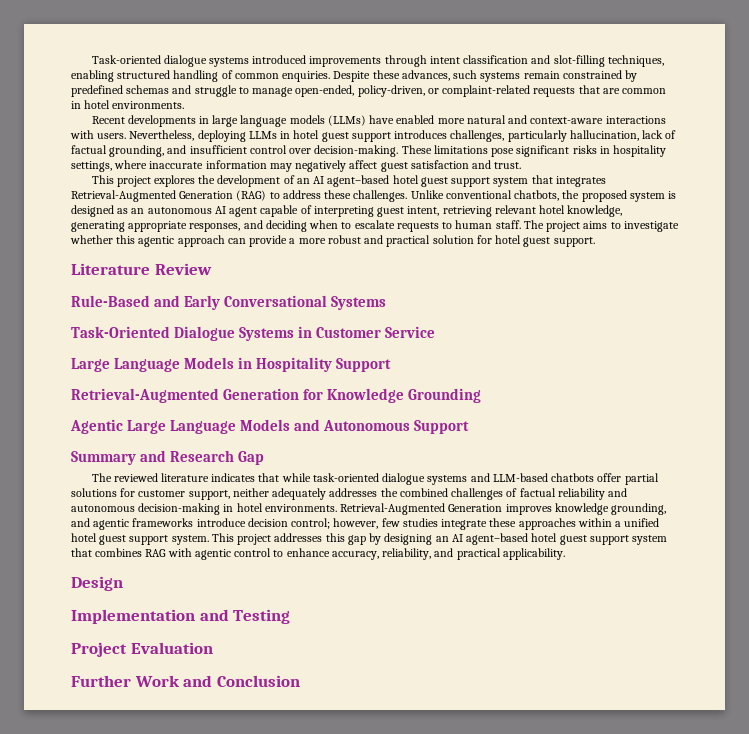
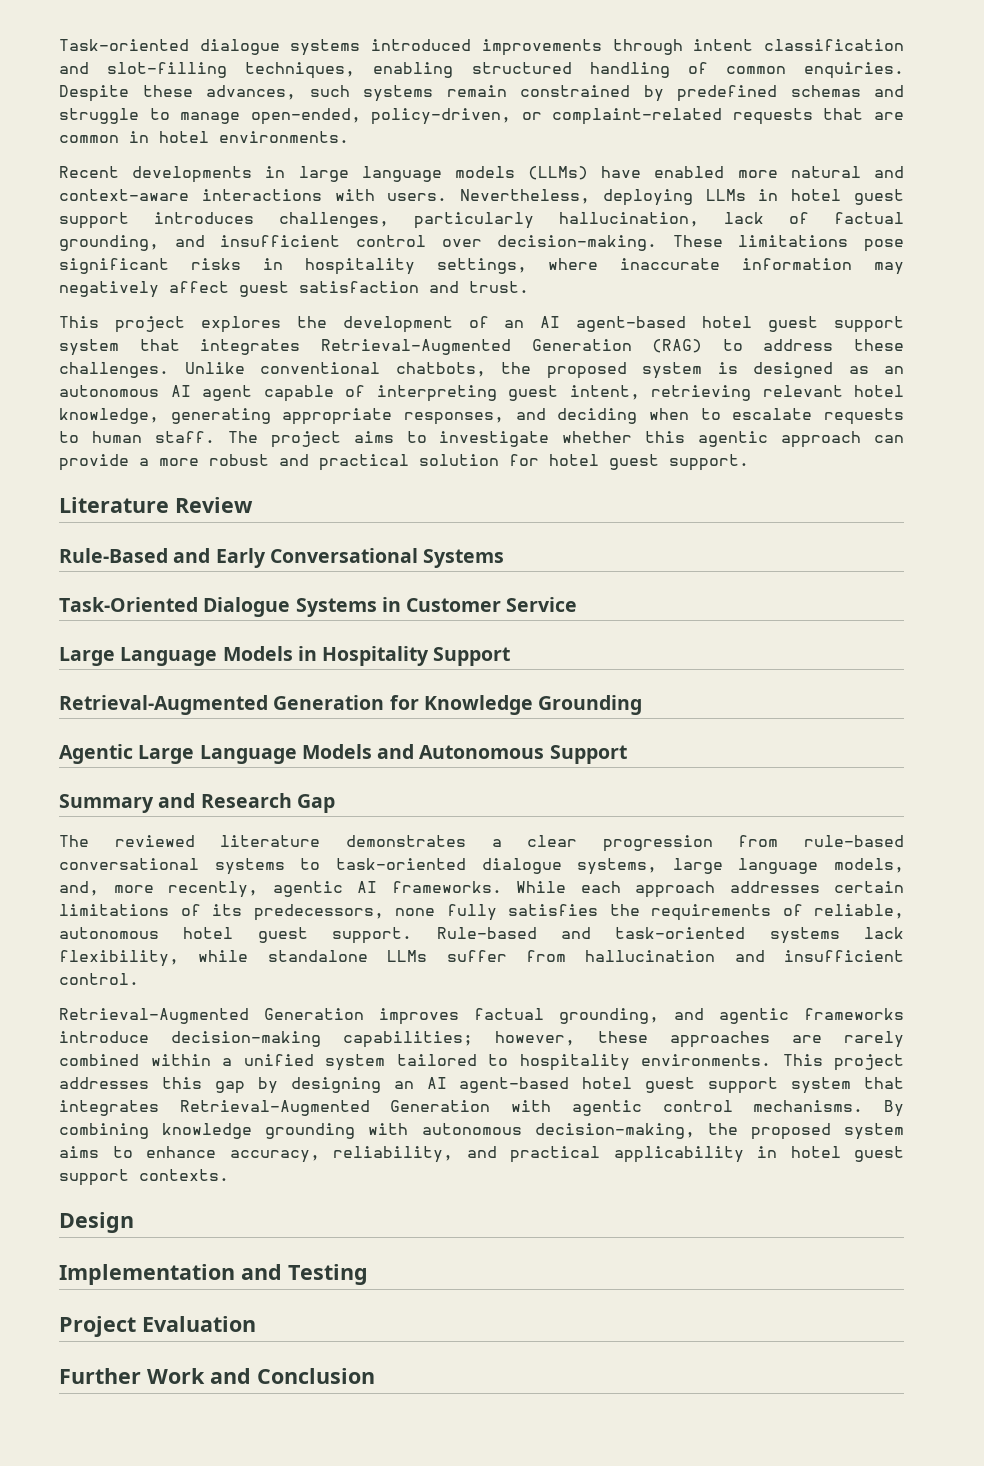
- The reviewed literature indicates that while task-oriented dialogue systems and LLM-based chatbots offer partial solutions for customer support, neither adequately addresses the combined challenges of factual reliability and autonomous decision-making in hotel environments. Retrieval-Augmented Generation improves knowledge grounding, and agentic frameworks introduce decision control; however, few studies integrate these approaches within a unified hotel guest support system.
+ The reviewed literature demonstrates a clear progression from rule-based conversational systems to task-oriented dialogue systems, large language models, and, more recently, agentic AI frameworks. While each approach addresses certain limitations of its predecessors, none fully satisfies the requirements of reliable, autonomous hotel guest support. Rule-based and task-oriented systems lack flexibility, while standalone LLMs suffer from hallucination and insufficient control.
+ Retrieval-Augmented Generation improves factual grounding, and agentic frameworks introduce decision-making capabilities; however, these approaches are rarely combined within a unified system tailored to hospitality environments.
- This project addresses this gap by designing an AI agent–based hotel guest support system that combines RAG with agentic control to enhance accuracy, reliability, and practical applicability.
+ This project addresses this gap by designing an AI agent–based hotel guest support system that integrates Retrieval-Augmented Generation with agentic control mechanisms. By combining knowledge grounding with autonomous decision-making, the proposed system aims to enhance accuracy, reliability, and practical applicability in hotel guest support contexts.

